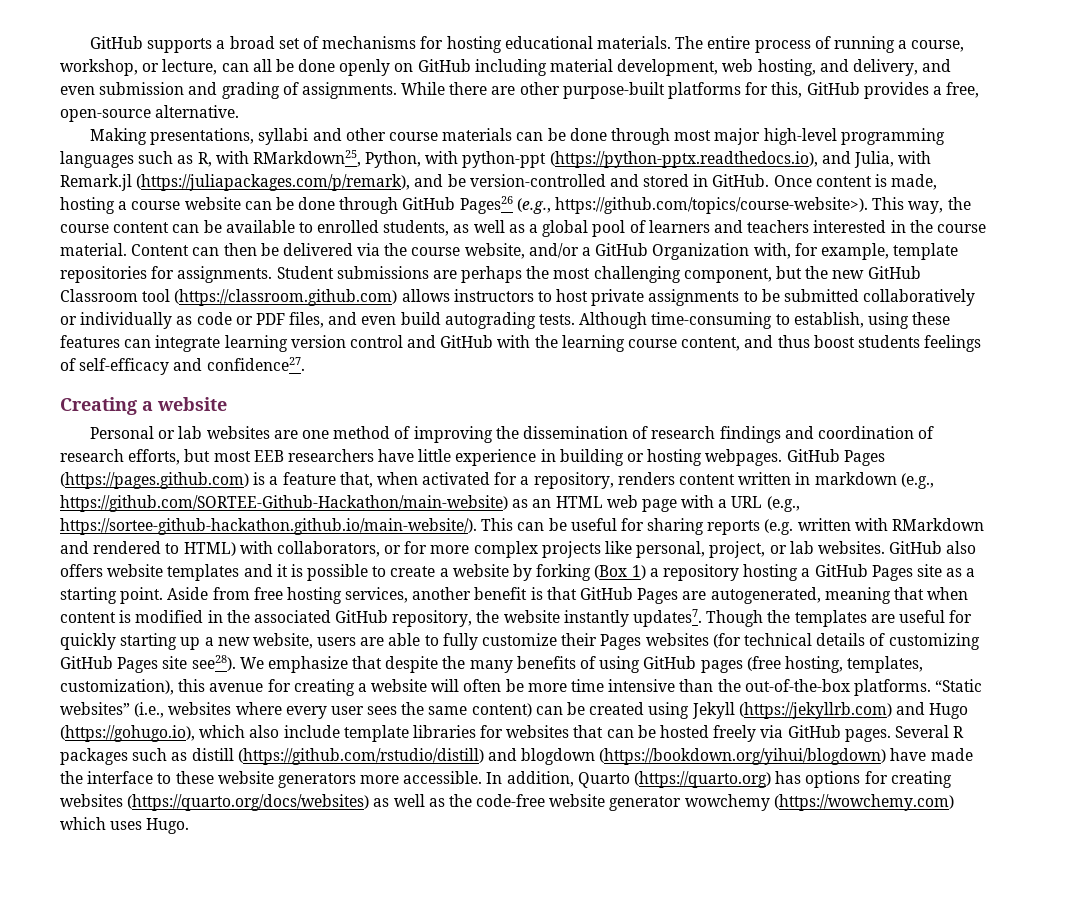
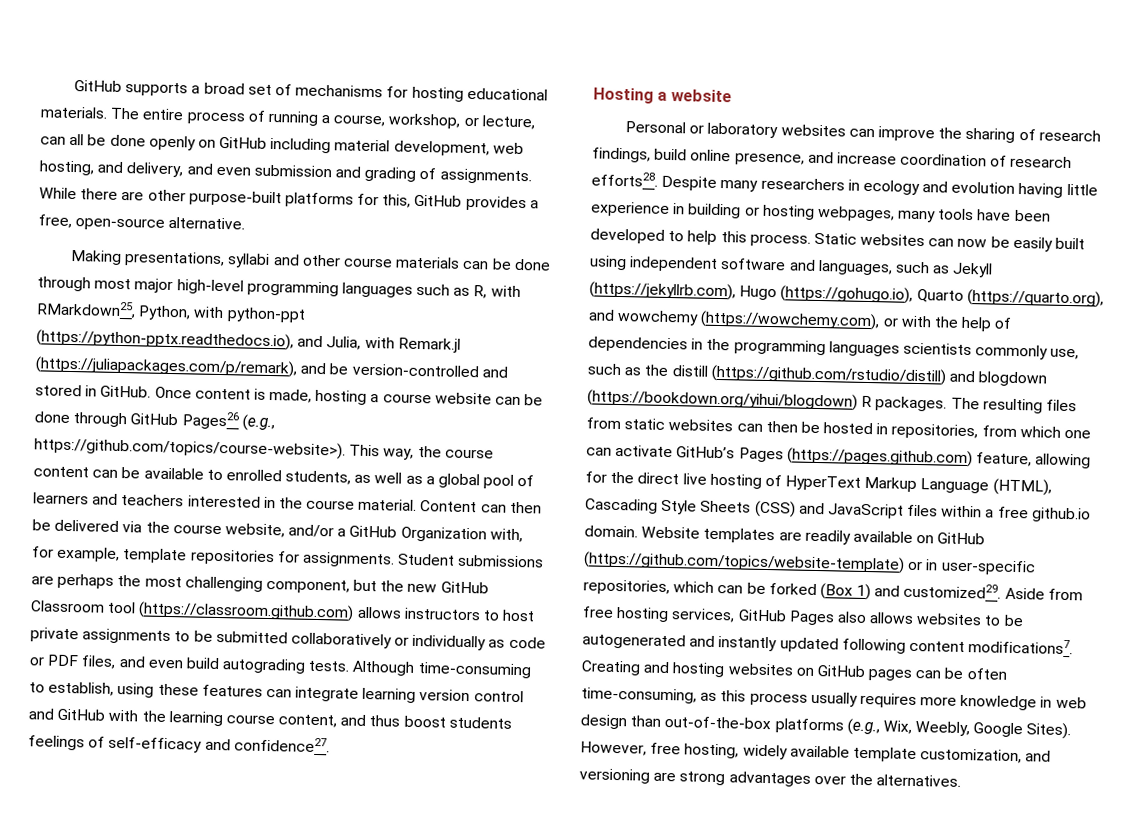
- Creating a website
+ Hosting a website
- Personal or lab websites are one method of improving the dissemination of research findings and coordination of research efforts, but most EEB researchers have little experience in building or hosting webpages. GitHub Pages (https://pages.github.com) is a feature that, when activated for a repository, renders content written in markdown (e.g., https://github.com/SORTEE-Github-Hackathon/main-website) as an HTML web page with a URL (e.g., https://sortee-github-hackathon.github.io/main-website/). This can be useful for sharing reports (e.g. written with RMarkdown and rendered to HTML) with collaborators, or for more complex projects like personal, project, or lab websites. GitHub also offers website templates and it is possible to create a website by forking (Box 1) a repository hosting a GitHub Pages site as a starting point.
+ Personal or laboratory websites can improve the sharing of research findings, build online presence, and increase coordination of research efforts28. Despite many researchers in ecology and evolution having little experience in building or hosting webpages, many tools have been developed to help this process. Static websites can now be easily built using independent software and languages, such as Jekyll (https://jekyllrb.com), Hugo (https://gohugo.io), Quarto (https://quarto.org), and wowchemy (https://wowchemy.com), or with the help of dependencies in the programming languages scientists commonly use, such as the distill (https://github.com/rstudio/distill) and blogdown (https://bookdown.org/yihui/blogdown) R packages. The resulting files from static websites can then be hosted in repositories, from which one can activate GitHub’s Pages (https://pages.github.com) feature, allowing for the direct live hosting of HyperText Markup Language (HTML), Cascading Style Sheets (CSS) and JavaScript files within a free github.io domain. Website templates are readily available on GitHub (https://github.com/topics/website-template) or in user-specific repositories, which can be forked (Box 1) and customized29.
- Aside from free hosting services, another benefit is that GitHub Pages are autogenerated, meaning that when content is modified in the associated GitHub repository, the website instantly updates7. Though the templates are useful for quickly starting up a new website, users are able to fully customize their Pages websites (for technical details of customizing GitHub Pages site see28). We emphasize that despite the many benefits of using GitHub pages (free hosting, templates, customization), this avenue for creating a website will often be more time intensive than the out-of-the-box platforms. “Static websites” (i.e., websites where every user sees the same content) can be created using Jekyll (https://jekyllrb.com) and Hugo (https://gohugo.io), which also include template libraries for websites that can be hosted freely via GitHub pages. Several R packages such as distill (https://github.com/rstudio/distill) and blogdown (https://bookdown.org/yihui/blogdown) have made the interface to these website generators more accessible. In addition, Quarto (https://quarto.org) has options for creating websites (https://quarto.org/docs/websites) as well as the code-free website generator wowchemy (https://wowchemy.com) which uses Hugo.
+ Aside from free hosting services, GitHub Pages also allows websites to be autogenerated and instantly updated following content modifications7. Creating and hosting websites on GitHub pages can be often time-consuming, as this process usually requires more knowledge in web design than out-of-the-box platforms (e.g., Wix, Weebly, Google Sites). However, free hosting, widely available template customization, and versioning are strong advantages over the alternatives.

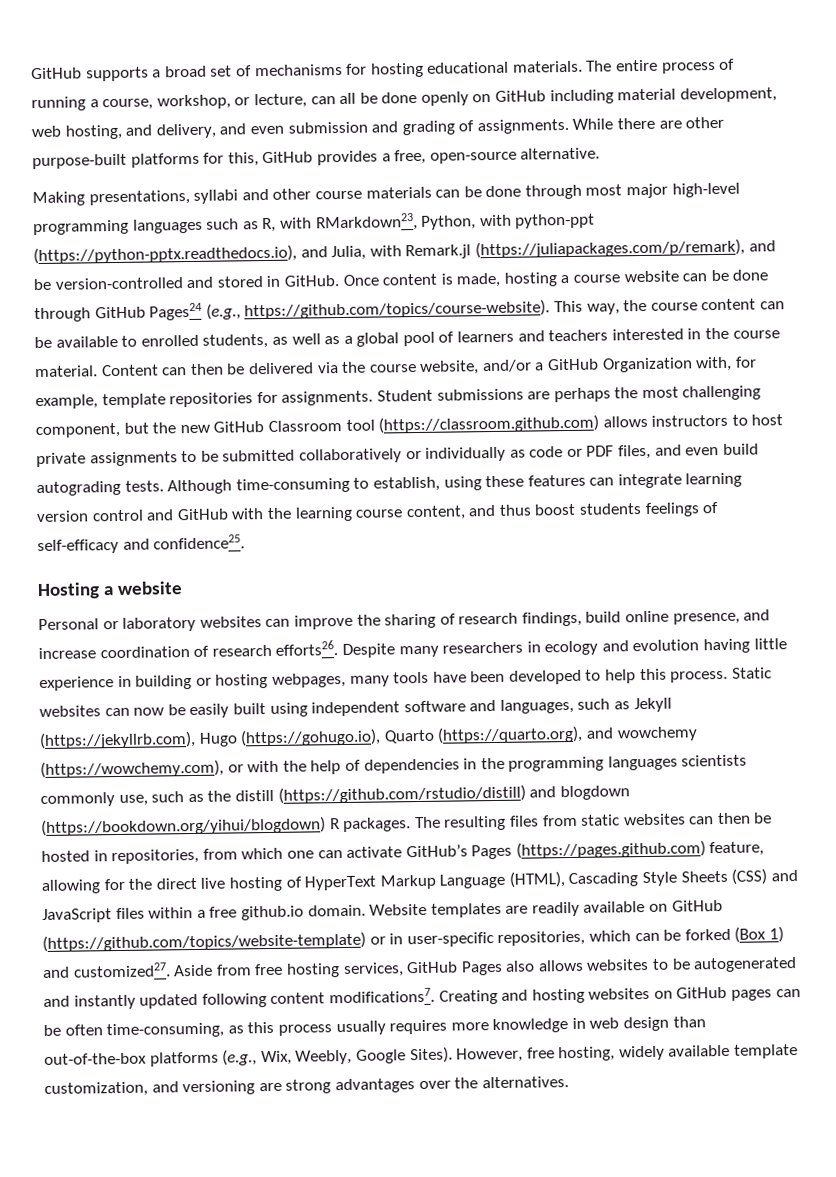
- Making presentations, syllabi and other course materials can be done through most major high-level programming languages such as R, with RMarkdown25, Python, with python-ppt (https://python-pptx.readthedocs.io), and Julia, with Remark.jl (https://juliapackages.com/p/remark), and be version-controlled and stored in GitHub.
+ Making presentations, syllabi and other course materials can be done through most major high-level programming languages such as R, with RMarkdown23, Python, with python-ppt (https://python-pptx.readthedocs.io), and Julia, with Remark.jl (https://juliapackages.com/p/remark), and be version-controlled and stored in GitHub.
- Once content is made, hosting a course website can be done through GitHub Pages26 (e.g., https://github.com/topics/course-website>). This way, the course content can be available to enrolled students, as well as a global pool of learners and teachers interested in the course material.
+ Once content is made, hosting a course website can be done through GitHub Pages24 (e.g., https://github.com/topics/course-website). This way, the course content can be available to enrolled students, as well as a global pool of learners and teachers interested in the course material.
- Although time-consuming to establish, using these features can integrate learning version control and GitHub with the learning course content, and thus boost students feelings of self-efficacy and confidence27.
+ Although time-consuming to establish, using these features can integrate learning version control and GitHub with the learning course content, and thus boost students feelings of self-efficacy and confidence25.
- Personal or laboratory websites can improve the sharing of research findings, build online presence, and increase coordination of research efforts28.
+ Personal or laboratory websites can improve the sharing of research findings, build online presence, and increase coordination of research efforts26.
- Website templates are readily available on GitHub (https://github.com/topics/website-template) or in user-specific repositories, which can be forked (Box 1) and customized29.
+ Website templates are readily available on GitHub (https://github.com/topics/website-template) or in user-specific repositories, which can be forked (Box 1) and customized27.

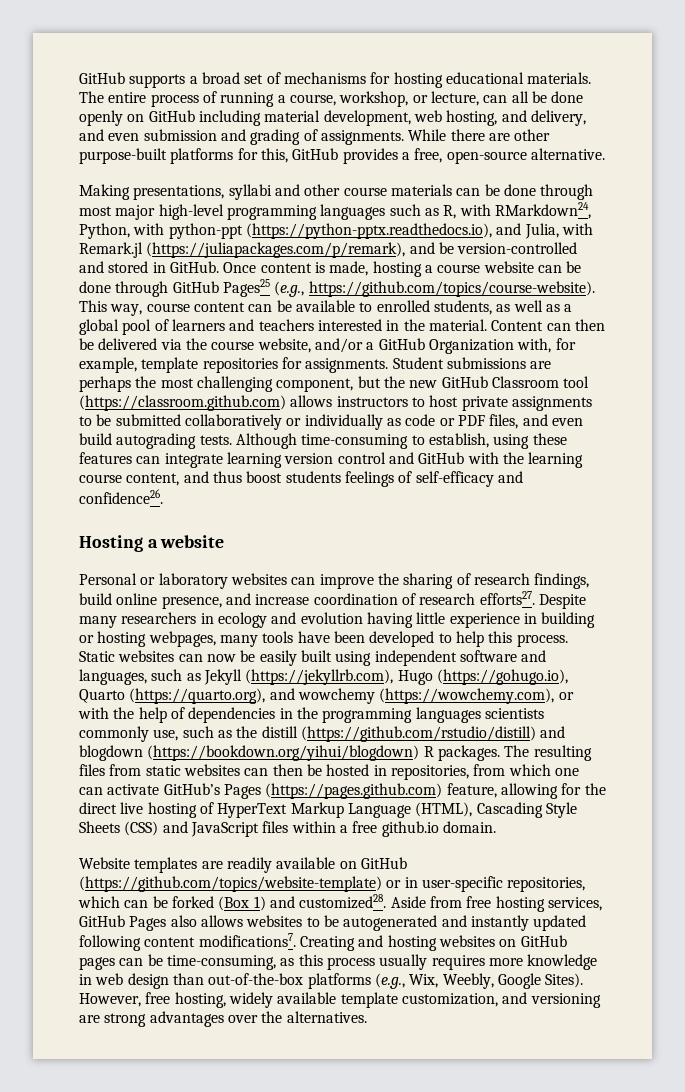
- Making presentations, syllabi and other course materials can be done through most major high-level programming languages such as R, with RMarkdown23, Python, with python-ppt (https://python-pptx.readthedocs.io), and Julia, with Remark.jl (https://juliapackages.com/p/remark), and be version-controlled and stored in GitHub.
+ Making presentations, syllabi and other course materials can be done through most major high-level programming languages such as R, with RMarkdown24, Python, with python-ppt (https://python-pptx.readthedocs.io), and Julia, with Remark.jl (https://juliapackages.com/p/remark), and be version-controlled and stored in GitHub.
- Once content is made, hosting a course website can be done through GitHub Pages24 (e.g., https://github.com/topics/course-website). This way, the course content can be available to enrolled students, as well as a global pool of learners and teachers interested in the course material.
+ Once content is made, hosting a course website can be done through GitHub Pages25 (e.g., https://github.com/topics/course-website). This way, course content can be available to enrolled students, as well as a global pool of learners and teachers interested in the material.
- Although time-consuming to establish, using these features can integrate learning version control and GitHub with the learning course content, and thus boost students feelings of self-efficacy and confidence25.
+ Although time-consuming to establish, using these features can integrate learning version control and GitHub with the learning course content, and thus boost students feelings of self-efficacy and confidence26.
- Personal or laboratory websites can improve the sharing of research findings, build online presence, and increase coordination of research efforts26.
+ Personal or laboratory websites can improve the sharing of research findings, build online presence, and increase coordination of research efforts27.
- The resulting files from static websites can then be hosted in repositories, from which one can activate GitHub’s Pages (https://pages.github.com) feature, allowing for the direct live hosting of HyperText Markup Language (HTML), Cascading Style Sheets (CSS) and JavaScript files within a free github.io domain. Website templates are readily available on GitHub (https://github.com/topics/website-template) or in user-specific repositories, which can be forked (Box 1) and customized27.
+ The resulting files from static websites can then be hosted in repositories, from which one can activate GitHub’s Pages (https://pages.github.com) feature, allowing for the direct live hosting of HyperText Markup Language (HTML), Cascading Style Sheets (CSS) and JavaScript files within a free github.io domain.
+ Website templates are readily available on GitHub (https://github.com/topics/website-template) or in user-specific repositories, which can be forked (Box 1) and customized28.
- Creating and hosting websites on GitHub pages can be often time-consuming, as this process usually requires more knowledge in web design than out-of-the-box platforms (e.g., Wix, Weebly, Google Sites).
+ Creating and hosting websites on GitHub pages can be time-consuming, as this process usually requires more knowledge in web design than out-of-the-box platforms (e.g., Wix, Weebly, Google Sites).

